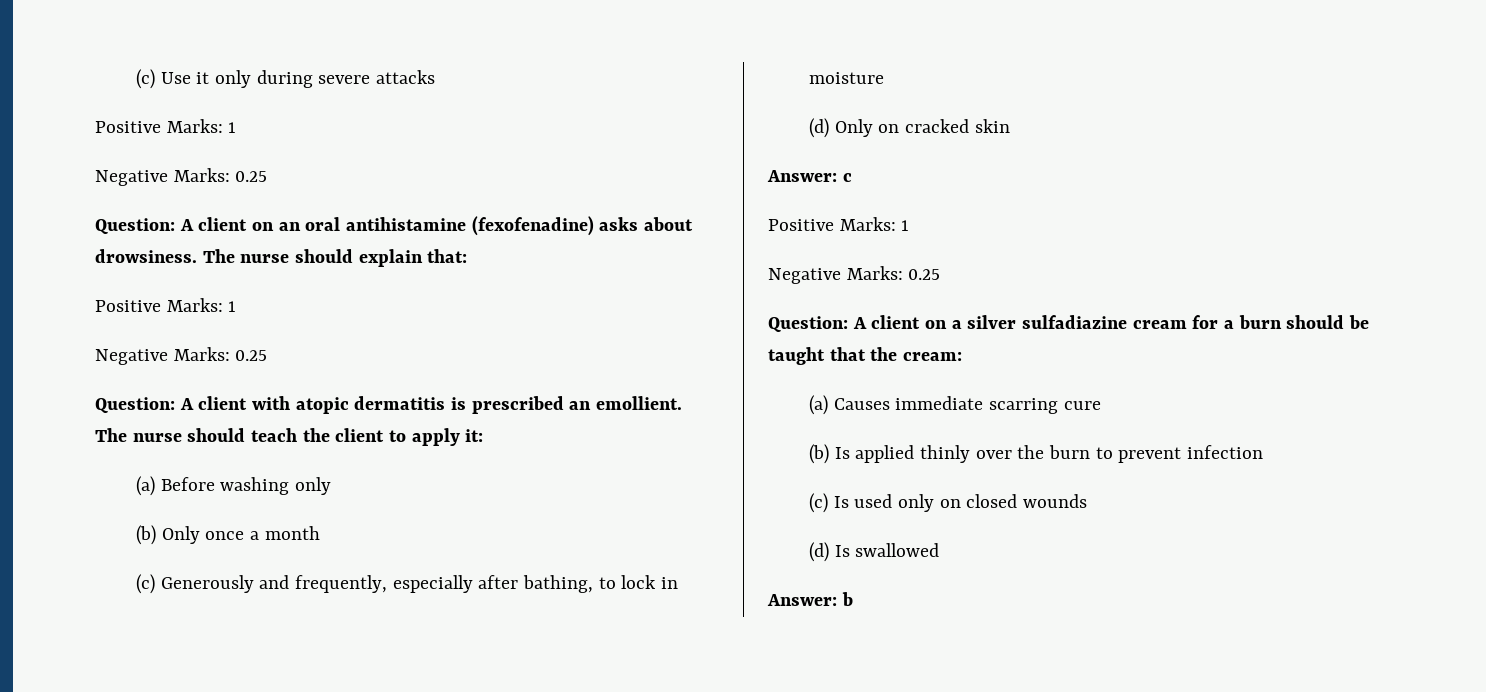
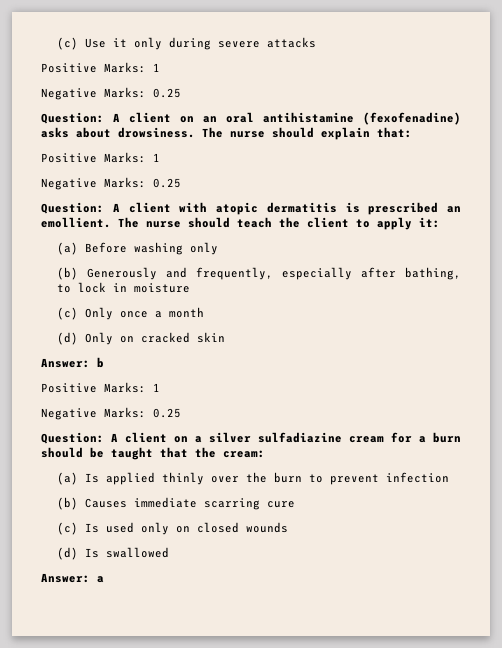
- (b) Only once a month
- (c) Generously and frequently, especially after bathing, to lock in moisture
+ (b) Generously and frequently, especially after bathing, to lock in moisture
+ (c) Only once a month
- Answer: c
+ Answer: b
- (a) Causes immediate scarring cure
- (b) Is applied thinly over the burn to prevent infection
+ (a) Is applied thinly over the burn to prevent infection
+ (b) Causes immediate scarring cure
- Answer: b
+ Answer: a

